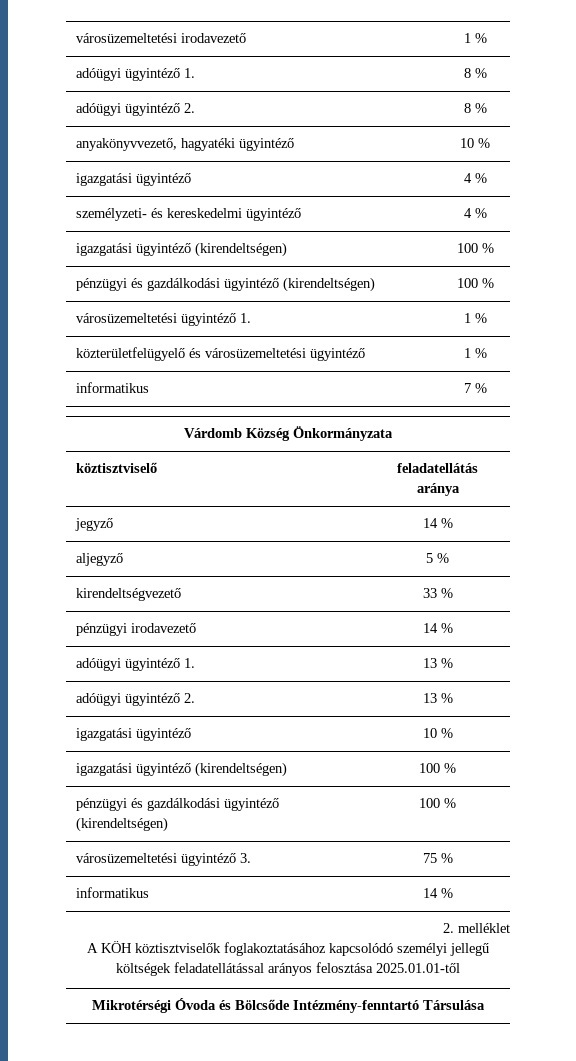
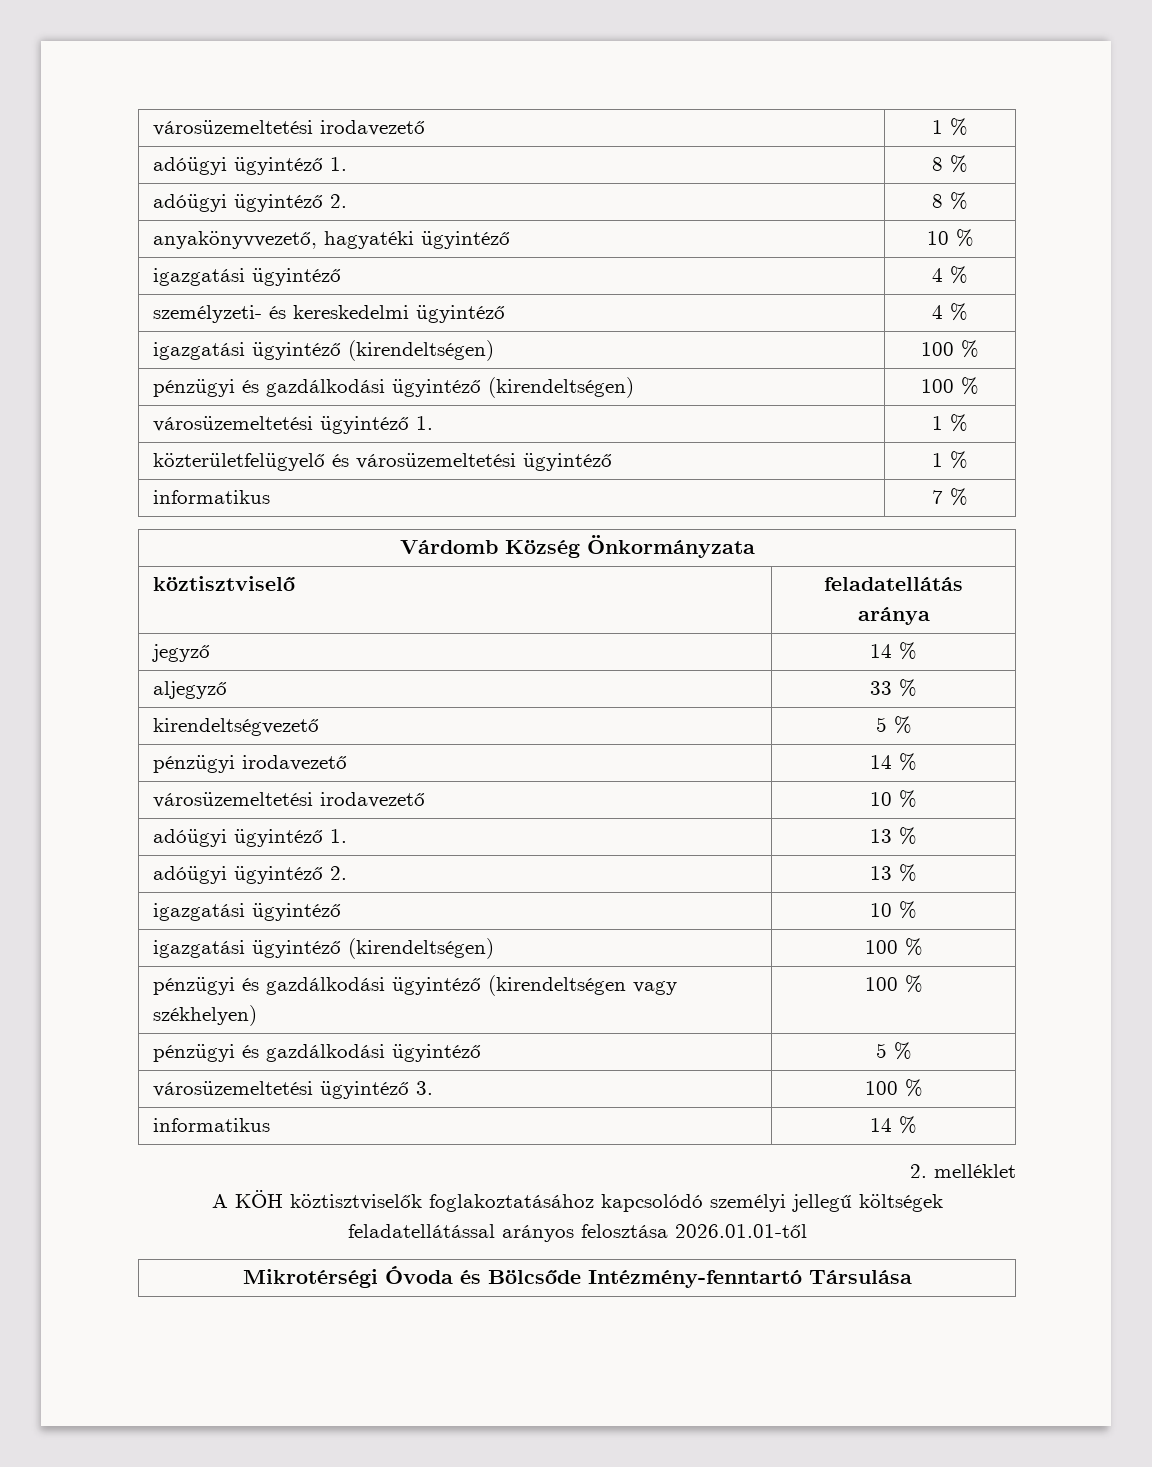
- aljegyző | 5 %
+ aljegyző | 33 %
- kirendeltségvezető | 33 %
+ kirendeltségvezető | 5 %
+ városüzemeltetési irodavezető | 10 %
  igazgatási ügyintéző | 10 %
  igazgatási ügyintéző (kirendeltségen) | 100 %
- pénzügyi és gazdálkodási ügyintéző (kirendeltségen) | 100 %
+ pénzügyi és gazdálkodási ügyintéző (kirendeltségen vagy székhelyen) | 100 %
+ pénzügyi és gazdálkodási ügyintéző | 5 %
- városüzemeltetési ügyintéző 3. | 75 %
+ városüzemeltetési ügyintéző 3. | 100 %
- A KÖH köztisztviselők foglakoztatásához kapcsolódó személyi jellegű költségek feladatellátással arányos felosztása 2025.01.01-től
+ A KÖH köztisztviselők foglakoztatásához kapcsolódó személyi jellegű költségek feladatellátással arányos felosztása 2026.01.01-től

